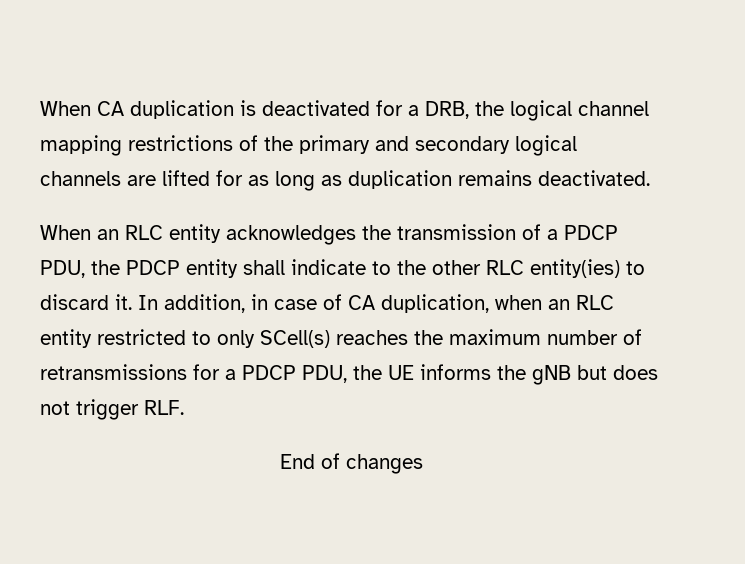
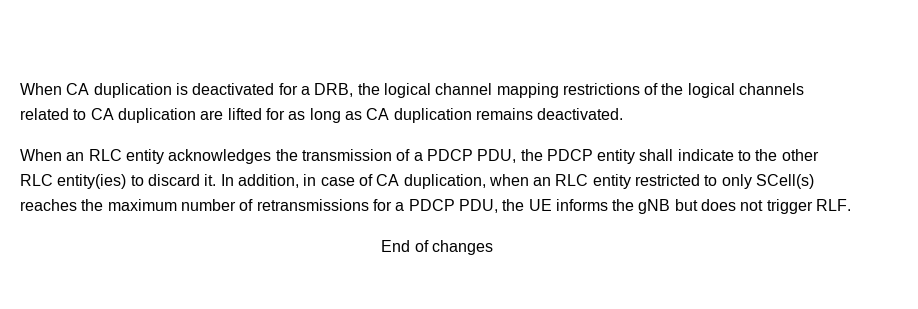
- When CA duplication is deactivated for a DRB, the logical channel mapping restrictions of the primary and secondary logical channels are lifted for as long as duplication remains deactivated.
+ When CA duplication is deactivated for a DRB, the logical channel mapping restrictions of the logical channels related to CA duplication are lifted for as long as CA duplication remains deactivated.

